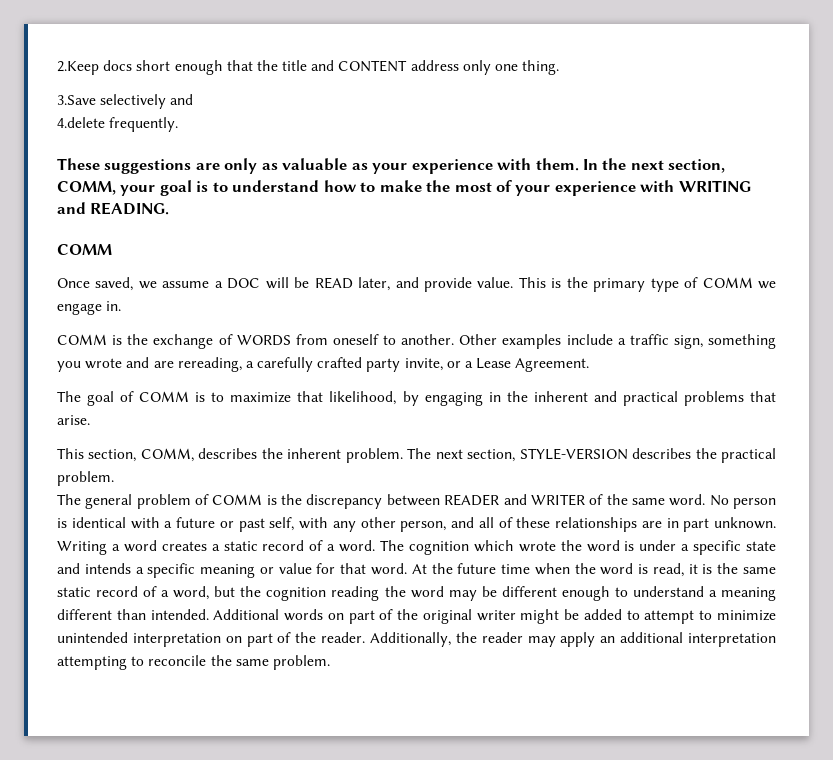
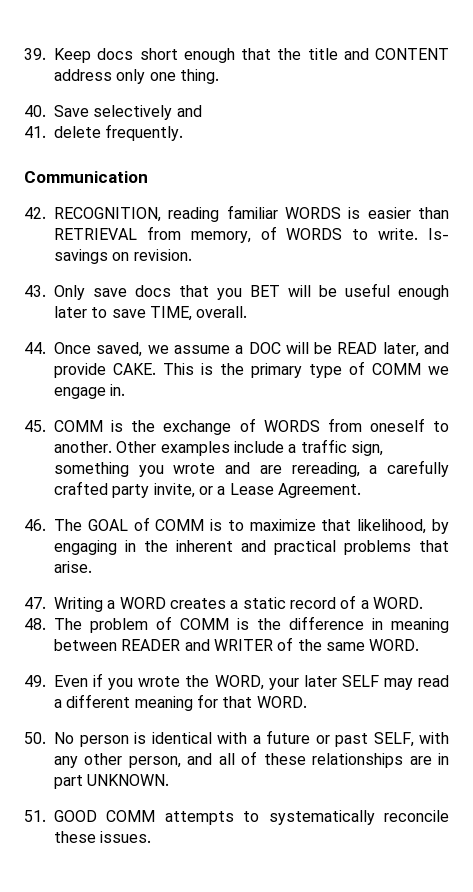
- 2.Keep docs short enough that the title and CONTENT address only one thing.
+ 39. Keep docs short enough that the title and CONTENT address only one thing.
- 3.Save selectively and
+ 40. Save selectively and
- 4.delete frequently.
+ 41. delete frequently.
- These suggestions are only as valuable as your experience with them. In the next section, COMM, your goal is to understand how to make the most of your experience with WRITING and READING.
- COMM
- Once saved, we assume a DOC will be READ later, and provide value.
+ Communication
+ 42. RECOGNITION, reading familiar WORDS is easier than RETRIEVAL from memory, of WORDS to write. Is- savings on revision.
+ 43. Only save docs that you BET will be useful enough later to save TIME, overall.
+ 44. Once saved, we assume a DOC will be READ later, and provide CAKE.
- COMM is the exchange of WORDS from oneself to another.
+ 45. COMM is the exchange of WORDS from oneself to another.
- The goal of COMM is to maximize that likelihood, by engaging in the inherent and practical problems that arise.
+ 46. The GOAL of COMM is to maximize that likelihood, by engaging in the inherent and practical problems that arise.
- This section, COMM, describes the inherent problem. The next section, STYLE-VERSION describes the practical problem.
- The general problem of COMM is the discrepancy between READER and WRITER of the same word. No person is identical with a future or past self, with any other person, and all of these relationships are in part unknown. Writing a word creates a static record of a word. The cognition which wrote the word is under a specific state and intends a specific meaning or value for that word. At the future time when the word is read, it is the same static record of a word, but the cognition reading the word may be different enough to understand a meaning different than intended. Additional words on part of the original writer might be added to attempt to minimize unintended interpretation on part of the reader. Additionally, the reader may apply an additional interpretation attempting to reconcile the same problem.
+ 47. Writing a WORD creates a static record of a WORD.
+ 48. The problem of COMM is the difference in meaning between READER and WRITER of the same WORD.
+ 49. Even if you wrote the WORD, your later SELF may read a different meaning for that WORD.
+ 50. No person is identical with a future or past SELF, with any other person, and all of these relationships are in part UNKNOWN.
+ 51. GOOD COMM attempts to systematically reconcile these issues.

